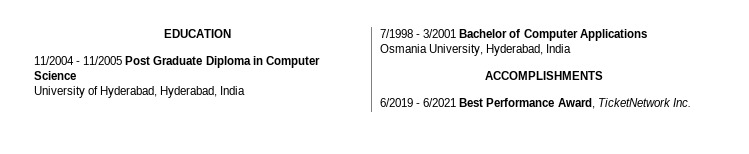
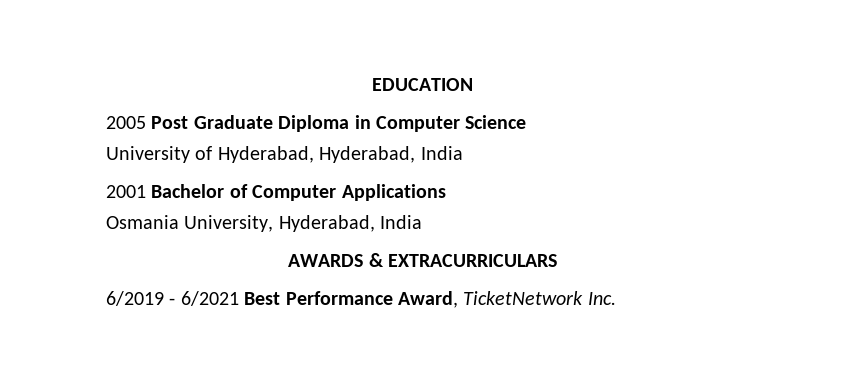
- 11/2004 - 11/2005 Post Graduate Diploma in Computer Science
+ 2005 Post Graduate Diploma in Computer Science
- 7/1998 - 3/2001 Bachelor of Computer Applications
+ 2001 Bachelor of Computer Applications
- ACCOMPLISHMENTS
+ AWARDS & EXTRACURRICULARS

